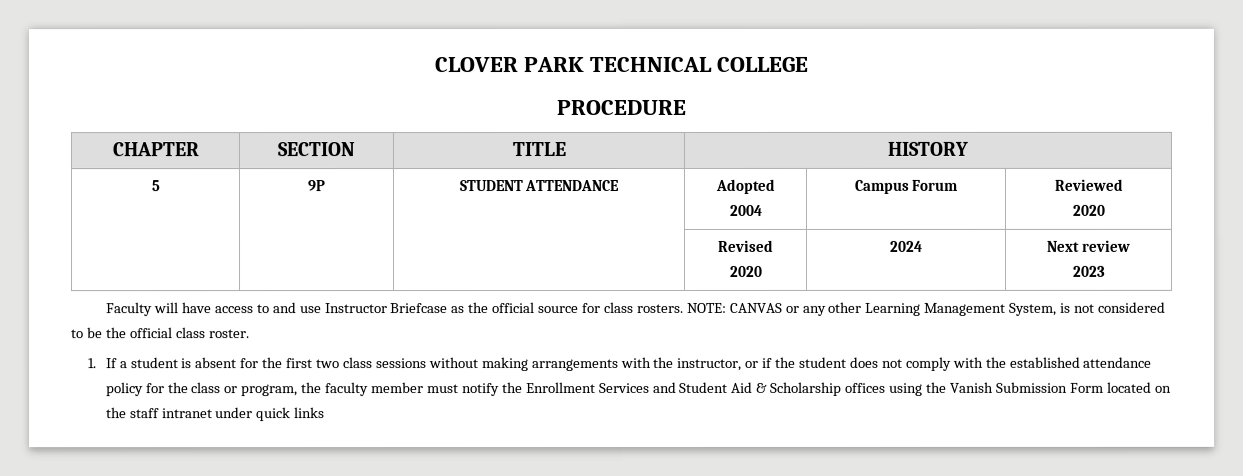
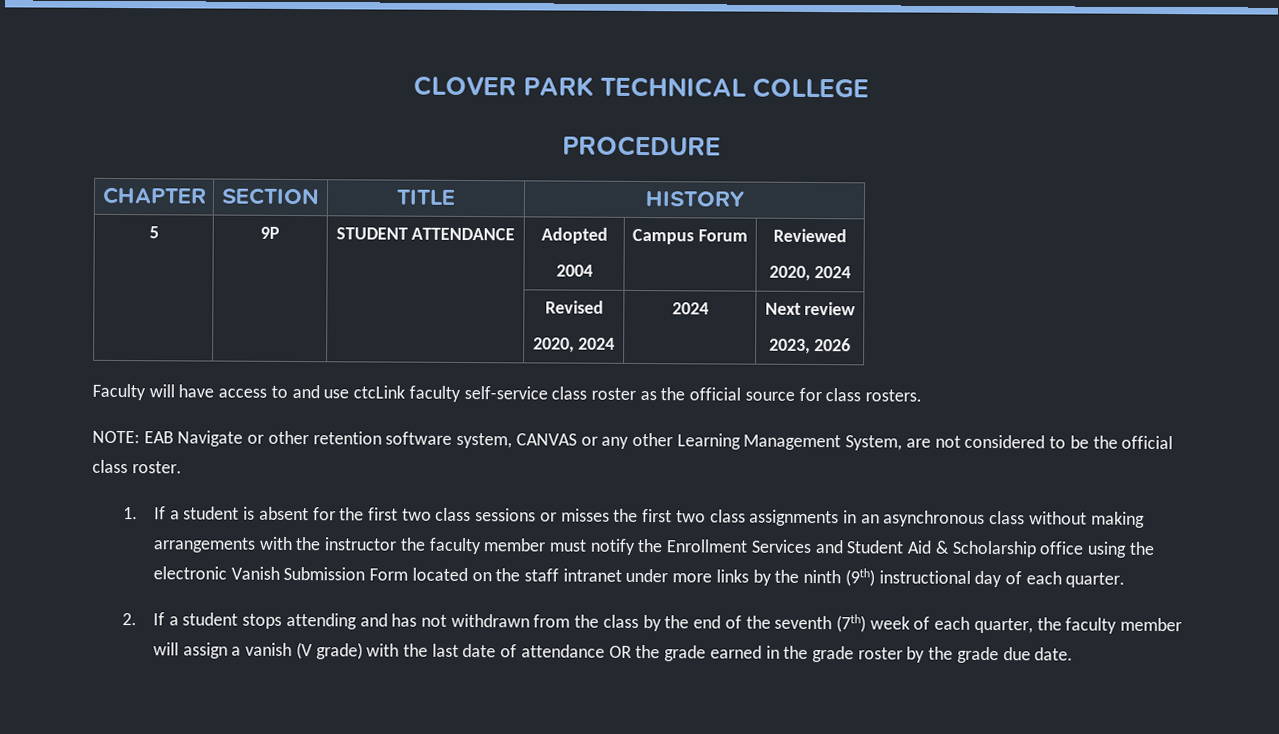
  5 | 9P | STUDENT ATTENDANCE | Adopted
  2004 | Campus Forum | Reviewed
- 2020
+ 2020, 2024
  | | | Revised
- 2020 | 2024 | Next review
- 2023
+ 2020, 2024 | 2024 | Next review
+ 2023, 2026
- Faculty will have access to and use Instructor Briefcase as the official source for class rosters. NOTE: CANVAS or any other Learning Management System, is not considered to be the official class roster.
+ Faculty will have access to and use ctcLink faculty self-service class roster as the official source for class rosters.
+ NOTE: EAB Navigate or other retention software system, CANVAS or any other Learning Management System, are not considered to be the official class roster.
- 1. If a student is absent for the first two class sessions without making arrangements with the instructor, or if the student does not comply with the established attendance policy for the class or program, the faculty member must notify the Enrollment Services and Student Aid & Scholarship offices using the Vanish Submission Form located on the staff intranet under quick links
+ 1. If a student is absent for the first two class sessions or misses the first two class assignments in an asynchronous class without making arrangements with the instructor the faculty member must notify the Enrollment Services and Student Aid & Scholarship office using the electronic Vanish Submission Form located on the staff intranet under more links by the ninth (9th) instructional day of each quarter.
+ 2. If a student stops attending and has not withdrawn from the class by the end of the seventh (7th) week of each quarter, the faculty member will assign a vanish (V grade) with the last date of attendance OR the grade earned in the grade roster by the grade due date.

